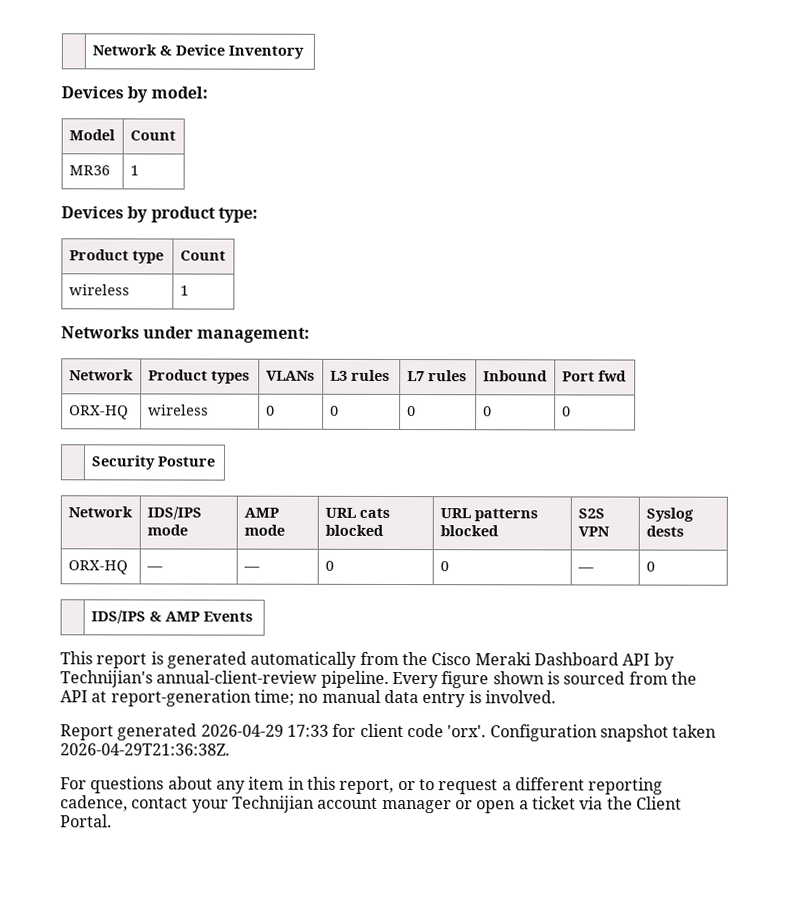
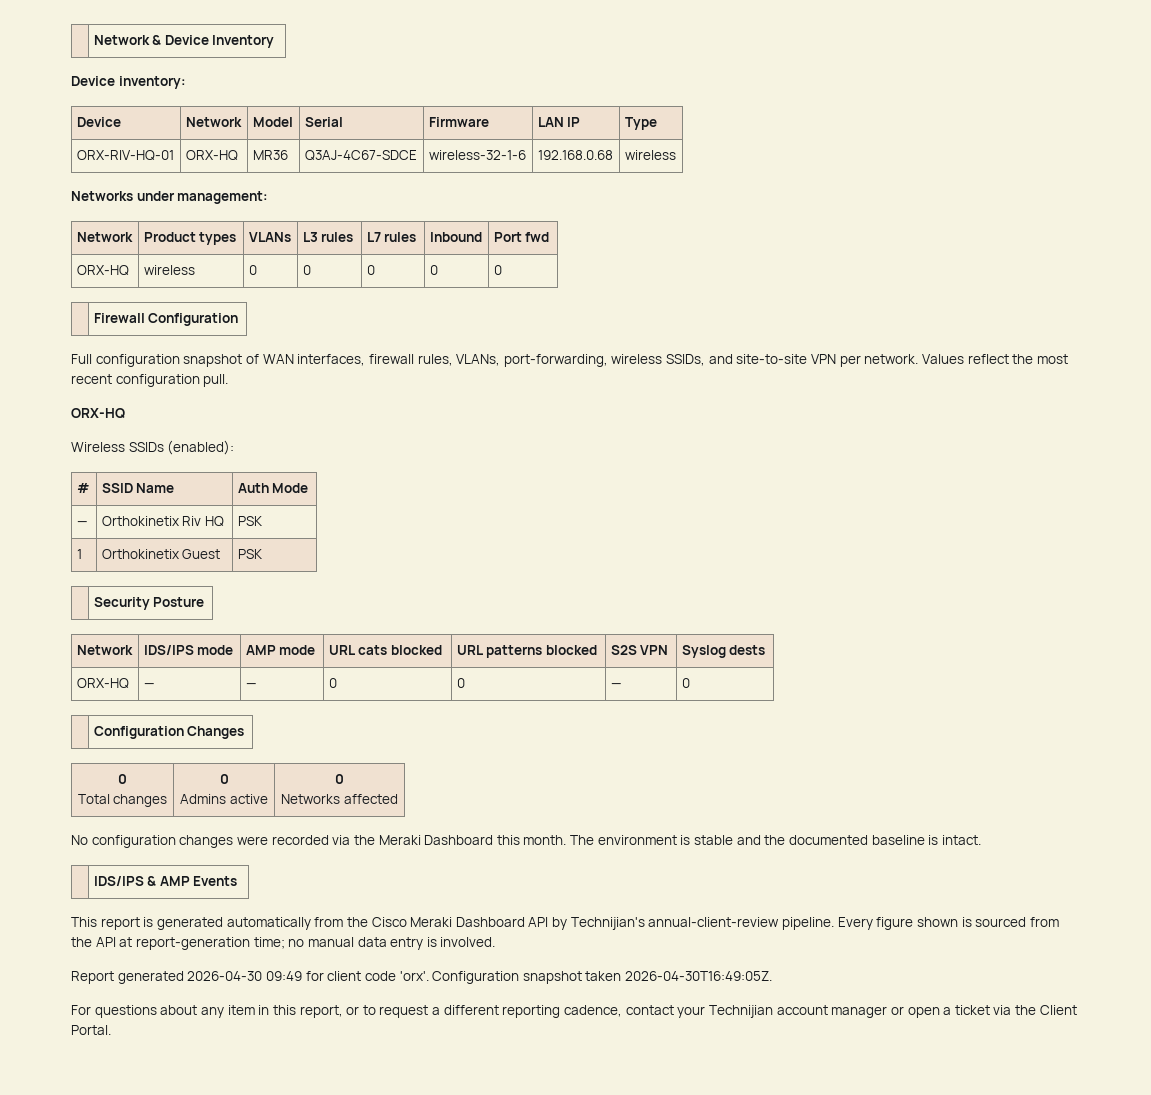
- Devices by model:
- Model | Count
- MR36 | 1
- Devices by product type:
- Product type | Count
- wireless | 1
+ Device inventory:
+ Device | Network | Model | Serial | Firmware | LAN IP | Type
+ ORX-RIV-HQ-01 | ORX-HQ | MR36 | Q3AJ-4C67-SDCE | wireless-32-1-6 | 192.168.0.68 | wireless
+ | Firewall Configuration
+ Full configuration snapshot of WAN interfaces, firewall rules, VLANs, port-forwarding, wireless SSIDs, and site-to-site VPN per network. Values reflect the most recent configuration pull.
+ ORX-HQ
+ Wireless SSIDs (enabled):
+ # | SSID Name | Auth Mode
+ — | Orthokinetix Riv HQ | PSK
+ 1 | Orthokinetix Guest | PSK
+ | Configuration Changes
+ 0
+ Total changes | 0
+ Admins active | 0
+ Networks affected
+ No configuration changes were recorded via the Meraki Dashboard this month. The environment is stable and the documented baseline is intact.
- Report generated 2026-04-29 17:33 for client code 'orx'.
+ Report generated 2026-04-30 09:49 for client code 'orx'.
- Configuration snapshot taken 2026-04-29T21:36:38Z.
+ Configuration snapshot taken 2026-04-30T16:49:05Z.

